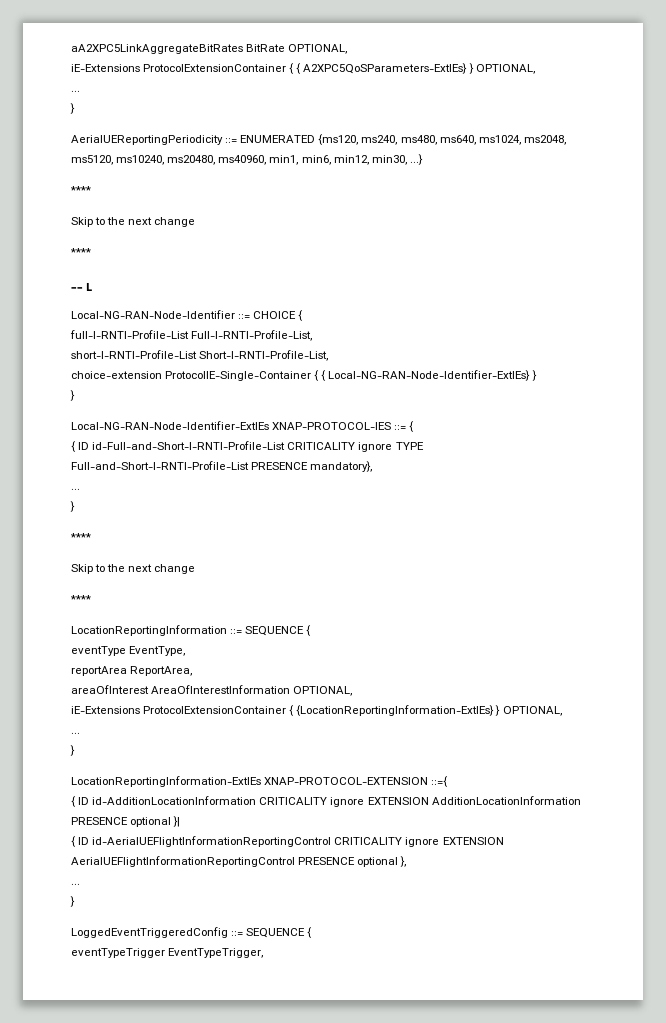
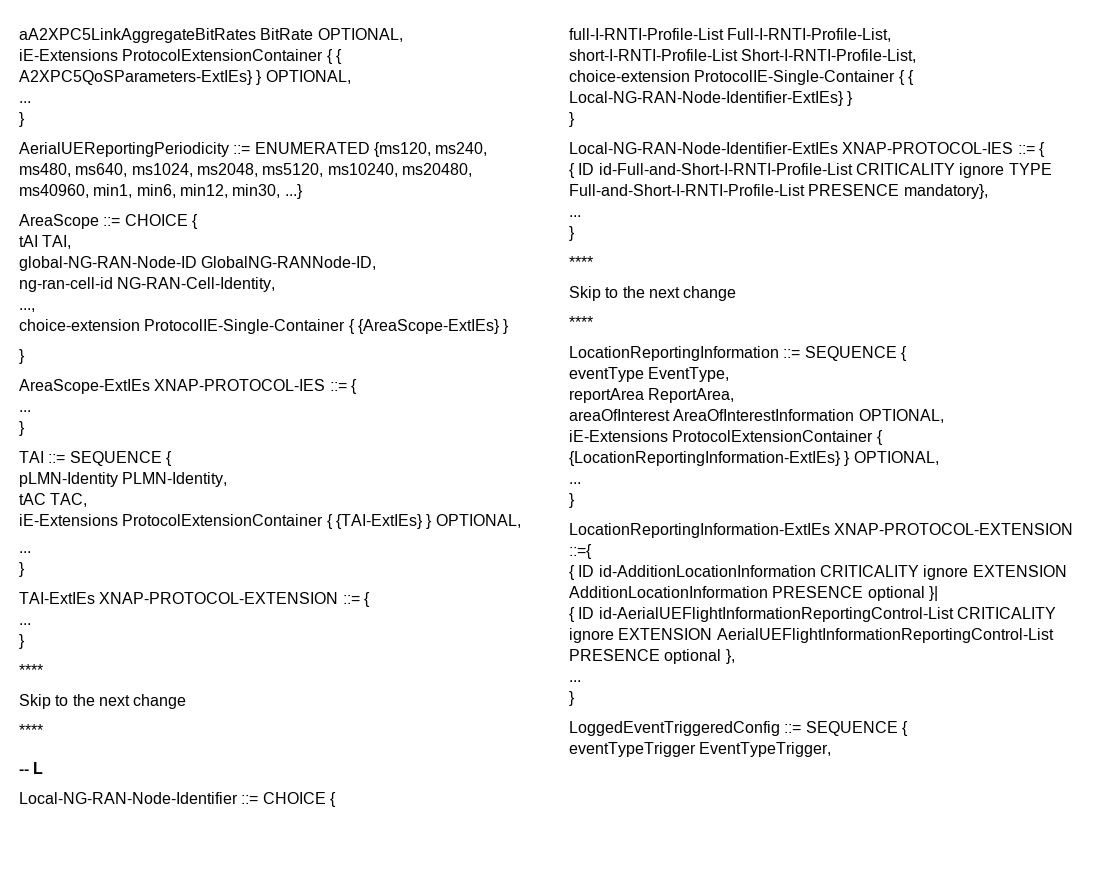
+ AreaScope ::= CHOICE {
+ tAI TAI,
+ global-NG-RAN-Node-ID GlobalNG-RANNode-ID,
+ ng-ran-cell-id NG-RAN-Cell-Identity,
+ ...,
+ choice-extension ProtocolIE-Single-Container { {AreaScope-ExtIEs} }
+ }
+ AreaScope-ExtIEs XNAP-PROTOCOL-IES ::= {
+ ...
+ }
+ TAI ::= SEQUENCE {
+ pLMN-Identity PLMN-Identity,
+ tAC TAC,
+ iE-Extensions ProtocolExtensionContainer { {TAI-ExtIEs} } OPTIONAL,
+ ...
+ }
+ TAI-ExtIEs XNAP-PROTOCOL-EXTENSION ::= {
+ ...
+ }
- { ID id-AerialUEFlightInformationReportingControl CRITICALITY ignore EXTENSION AerialUEFlightInformationReportingControl PRESENCE optional },
+ { ID id-AerialUEFlightInformationReportingControl-List CRITICALITY ignore EXTENSION AerialUEFlightInformationReportingControl-List PRESENCE optional },

